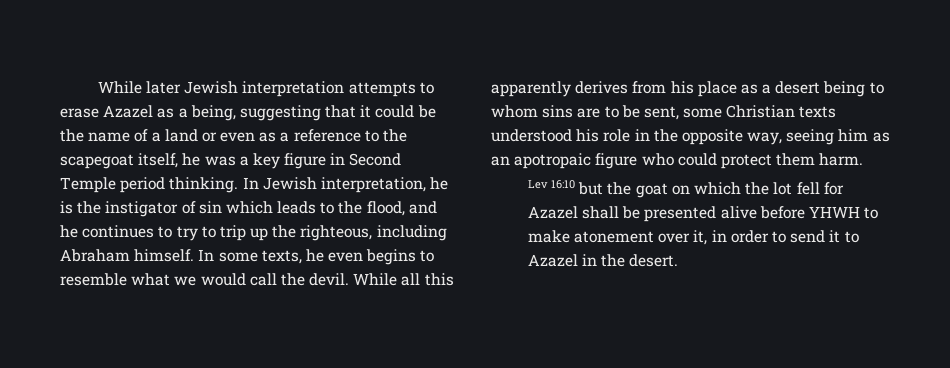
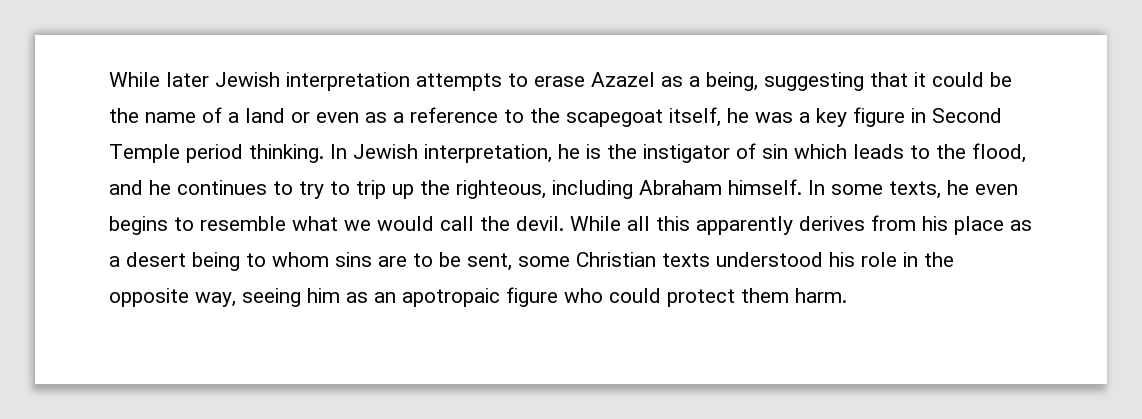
- Lev 16:10 but the goat on which the lot fell for Azazel shall be presented alive before YHWH to make atonement over it, in order to send it to Azazel in the desert.

